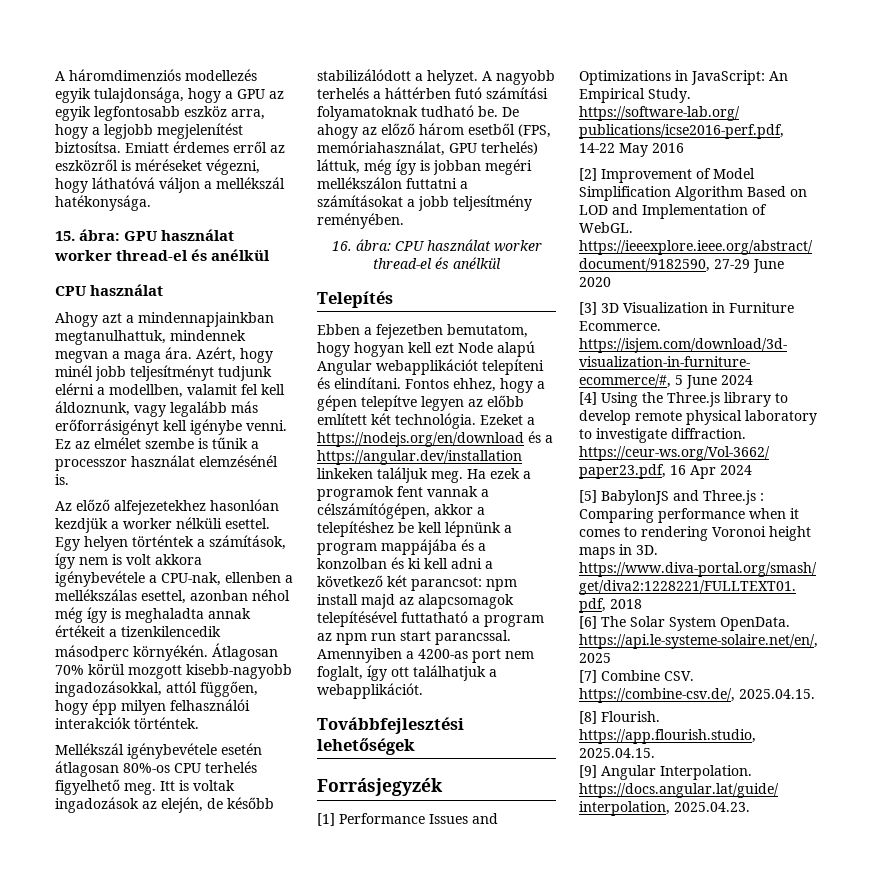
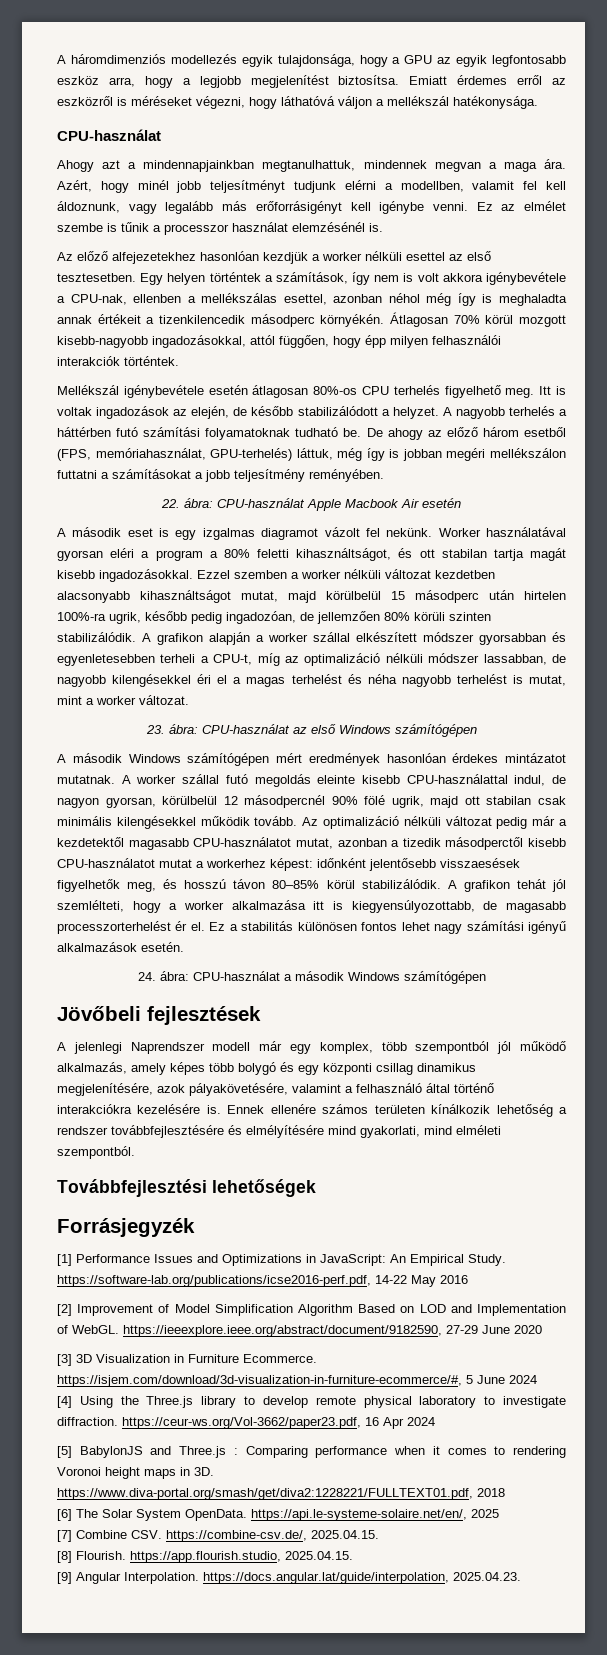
  Emiatt érdemes erről az eszközről is méréseket végezni, hogy láthatóvá váljon a mellékszál hatékonysága.
- 15. ábra: GPU használat worker thread-el és anélkül
- CPU használat
+ CPU-használat
- Az előző alfejezetekhez hasonlóan kezdjük a worker nélküli esettel.
+ Az előző alfejezetekhez hasonlóan kezdjük a worker nélküli esettel az első tesztesetben.
- De ahogy az előző három esetből (FPS, memóriahasználat, GPU terhelés) láttuk, még így is jobban megéri mellékszálon futtatni a számításokat a jobb teljesítmény reményében.
+ De ahogy az előző három esetből (FPS, memóriahasználat, GPU-terhelés) láttuk, még így is jobban megéri mellékszálon futtatni a számításokat a jobb teljesítmény reményében.
- 16. ábra: CPU használat worker thread-el és anélkül
- Telepítés
- Ebben a fejezetben bemutatom, hogy hogyan kell ezt Node alapú Angular webapplikációt telepíteni és elindítani. Fontos ehhez, hogy a gépen telepítve legyen az előbb említett két technológia. Ezeket a https://nodejs.org/en/download és a https://angular.dev/installation linkeken találjuk meg. Ha ezek a programok fent vannak a célszámítógépen, akkor a telepítéshez be kell lépnünk a program mappájába és a konzolban és ki kell adni a következő két parancsot: npm install majd az alapcsomagok telepítésével futtatható a program az npm run start parancssal. Amennyiben a 4200-as port nem foglalt, így ott találhatjuk a webapplikációt.
+ 22. ábra: CPU-használat Apple Macbook Air esetén
+ A második eset is egy izgalmas diagramot vázolt fel nekünk. Worker használatával gyorsan eléri a program a 80% feletti kihasználtságot, és ott stabilan tartja magát kisebb ingadozásokkal. Ezzel szemben a worker nélküli változat kezdetben alacsonyabb kihasználtságot mutat, majd körülbelül 15 másodperc után hirtelen 100%-ra ugrik, később pedig ingadozóan, de jellemzően 80% körüli szinten stabilizálódik. A grafikon alapján a worker szállal elkészített módszer gyorsabban és egyenletesebben terheli a CPU-t, míg az optimalizáció nélküli módszer lassabban, de nagyobb kilengésekkel éri el a magas terhelést és néha nagyobb terhelést is mutat, mint a worker változat.
+ 23. ábra: CPU-használat az első Windows számítógépen
+ A második Windows számítógépen mért eredmények hasonlóan érdekes mintázatot mutatnak. A worker szállal futó megoldás eleinte kisebb CPU-használattal indul, de nagyon gyorsan, körülbelül 12 másodpercnél 90% fölé ugrik, majd ott stabilan csak minimális kilengésekkel működik tovább. Az optimalizáció nélküli változat pedig már a kezdetektől magasabb CPU-használatot mutat, azonban a tizedik másodperctől kisebb CPU-használatot mutat a workerhez képest: időnként jelentősebb visszaesések figyelhetők meg, és hosszú távon 80–85% körül stabilizálódik. A grafikon tehát jól szemlélteti, hogy a worker alkalmazása itt is kiegyensúlyozottabb, de magasabb processzorterhelést ér el. Ez a stabilitás különösen fontos lehet nagy számítási igényű alkalmazások esetén.
+ 24. ábra: CPU-használat a második Windows számítógépen
+ Jövőbeli fejlesztések
+ A jelenlegi Naprendszer modell már egy komplex, több szempontból jól működő alkalmazás, amely képes több bolygó és egy központi csillag dinamikus megjelenítésére, azok pályakövetésére, valamint a felhasználó által történő interakciókra kezelésére is. Ennek ellenére számos területen kínálkozik lehetőség a rendszer továbbfejlesztésére és elmélyítésére mind gyakorlati, mind elméleti szempontból.

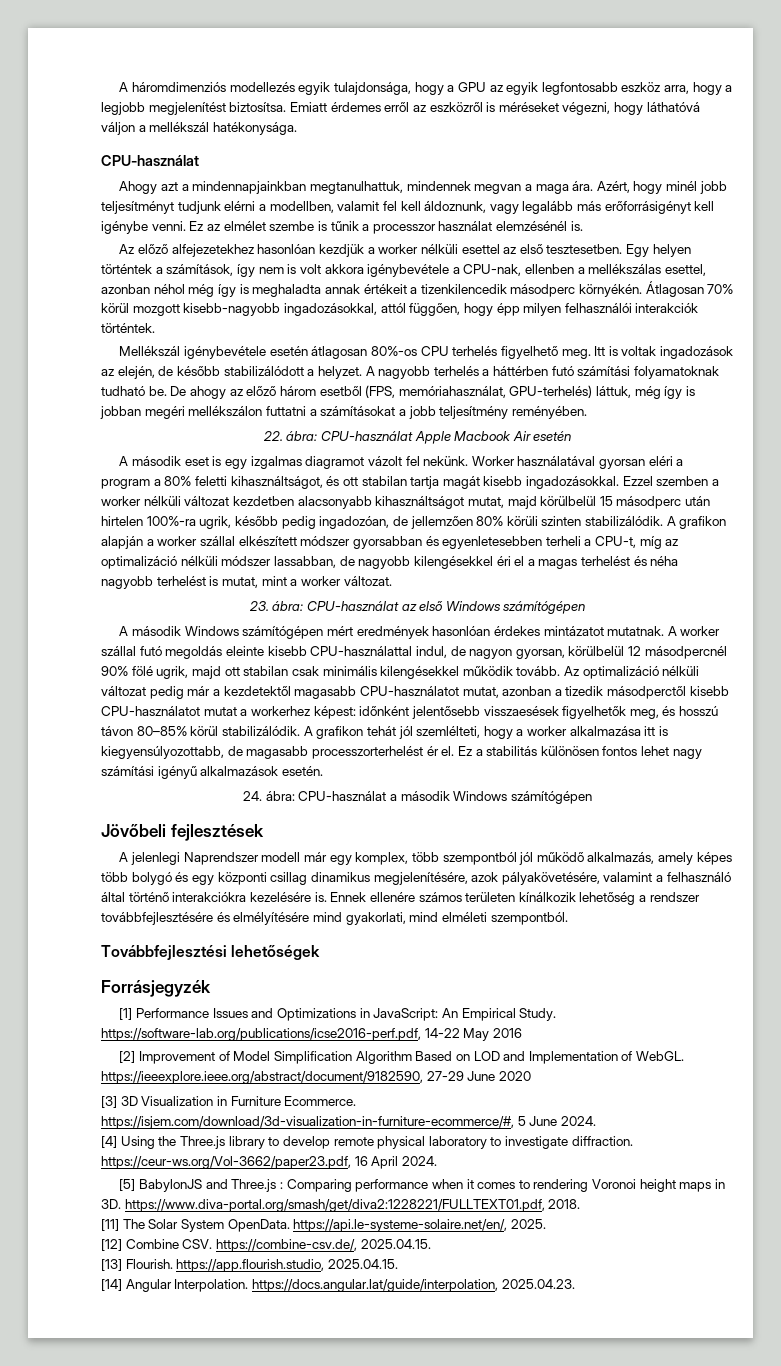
- [3] 3D Visualization in Furniture Ecommerce. https://isjem.com/download/3d-visualization-in-furniture-ecommerce/#, 5 June 2024
+ [3] 3D Visualization in Furniture Ecommerce. https://isjem.com/download/3d-visualization-in-furniture-ecommerce/#, 5 June 2024.
- [4] Using the Three.js library to develop remote physical laboratory to investigate diffraction. https://ceur-ws.org/Vol-3662/paper23.pdf, 16 Apr 2024
+ [4] Using the Three.js library to develop remote physical laboratory to investigate diffraction. https://ceur-ws.org/Vol-3662/paper23.pdf, 16 April 2024.
- [5] BabylonJS and Three.js : Comparing performance when it comes to rendering Voronoi height maps in 3D. https://www.diva-portal.org/smash/get/diva2:1228221/FULLTEXT01.pdf, 2018
- [6] The Solar System OpenData. https://api.le-systeme-solaire.net/en/, 2025
- [7] Combine CSV. https://combine-csv.de/, 2025.04.15.
+ [5] BabylonJS and Three.js : Comparing performance when it comes to rendering Voronoi height maps in 3D. https://www.diva-portal.org/smash/get/diva2:1228221/FULLTEXT01.pdf, 2018.
+ [11] The Solar System OpenData. https://api.le-systeme-solaire.net/en/, 2025.
+ [12] Combine CSV. https://combine-csv.de/, 2025.04.15.
- [8] Flourish. https://app.flourish.studio, 2025.04.15.
+ [13] Flourish. https://app.flourish.studio, 2025.04.15.
- [9] Angular Interpolation. https://docs.angular.lat/guide/interpolation, 2025.04.23.
+ [14] Angular Interpolation. https://docs.angular.lat/guide/interpolation, 2025.04.23.

